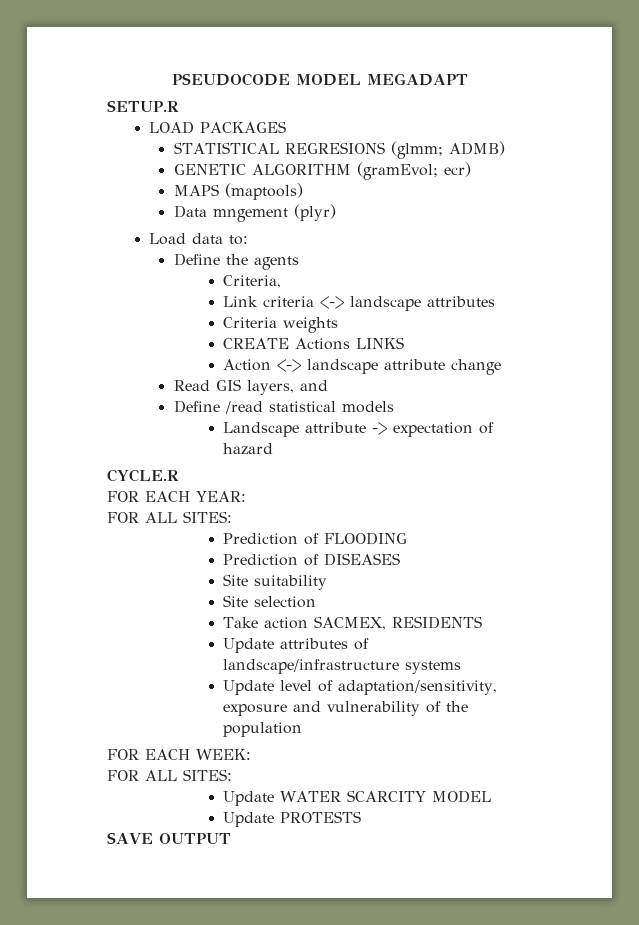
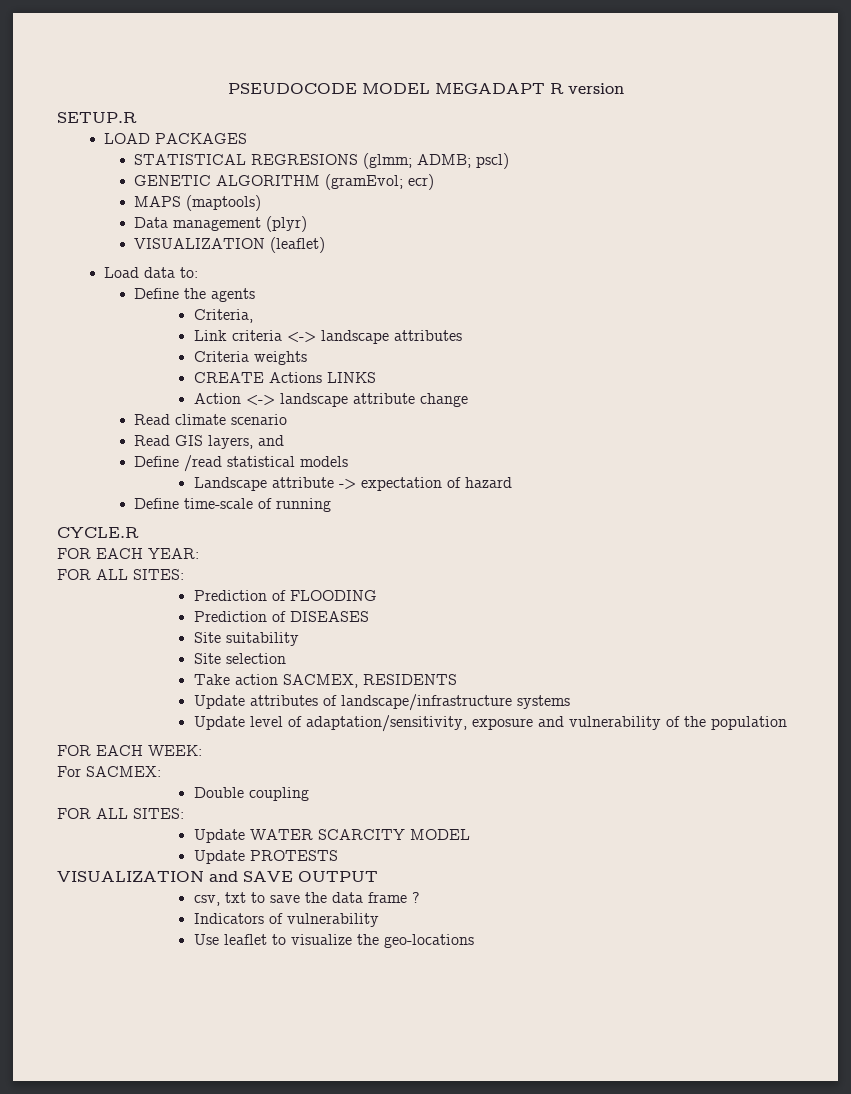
- PSEUDOCODE MODEL MEGADAPT
+ PSEUDOCODE MODEL MEGADAPT R version
- STATISTICAL REGRESIONS (glmm; ADMB)
+ STATISTICAL REGRESIONS (glmm; ADMB; pscl)
- Data mngement (plyr)
+ Data management (plyr)
+ VISUALIZATION (leaflet)
+ Read climate scenario
+ Define time-scale of running
+ For SACMEX:
+ Double coupling
- SAVE OUTPUT
+ VISUALIZATION and SAVE OUTPUT
+ csv, txt to save the data frame ?
+ Indicators of vulnerability
+ Use leaflet to visualize the geo-locations

